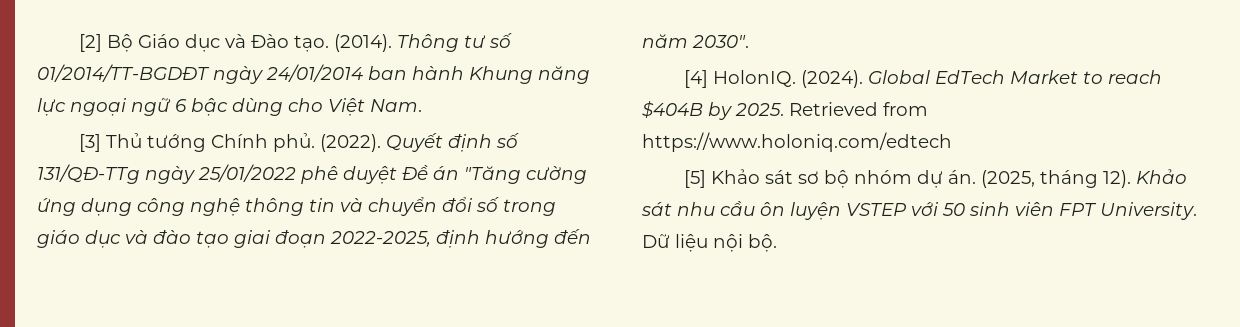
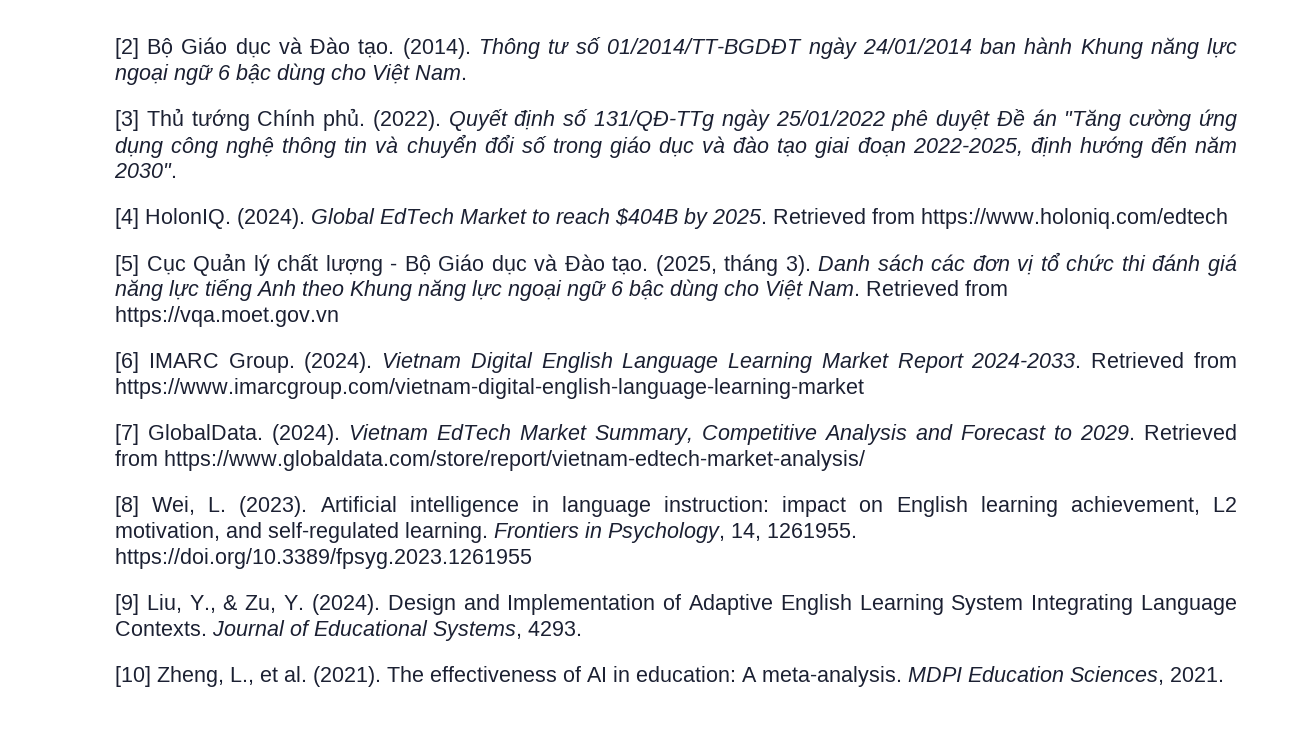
- [5] Khảo sát sơ bộ nhóm dự án. (2025, tháng 12). Khảo sát nhu cầu ôn luyện VSTEP với 50 sinh viên FPT University. Dữ liệu nội bộ.
+ [5] Cục Quản lý chất lượng - Bộ Giáo dục và Đào tạo. (2025, tháng 3). Danh sách các đơn vị tổ chức thi đánh giá năng lực tiếng Anh theo Khung năng lực ngoại ngữ 6 bậc dùng cho Việt Nam. Retrieved from https://vqa.moet.gov.vn
+ [6] IMARC Group. (2024). Vietnam Digital English Language Learning Market Report 2024-2033. Retrieved from https://www.imarcgroup.com/vietnam-digital-english-language-learning-market
+ [7] GlobalData. (2024). Vietnam EdTech Market Summary, Competitive Analysis and Forecast to 2029. Retrieved from https://www.globaldata.com/store/report/vietnam-edtech-market-analysis/
+ [8] Wei, L. (2023). Artificial intelligence in language instruction: impact on English learning achievement, L2 motivation, and self-regulated learning. Frontiers in Psychology, 14, 1261955. https://doi.org/10.3389/fpsyg.2023.1261955
+ [9] Liu, Y., & Zu, Y. (2024). Design and Implementation of Adaptive English Learning System Integrating Language Contexts. Journal of Educational Systems, 4293.
+ [10] Zheng, L., et al. (2021). The effectiveness of AI in education: A meta-analysis. MDPI Education Sciences, 2021.

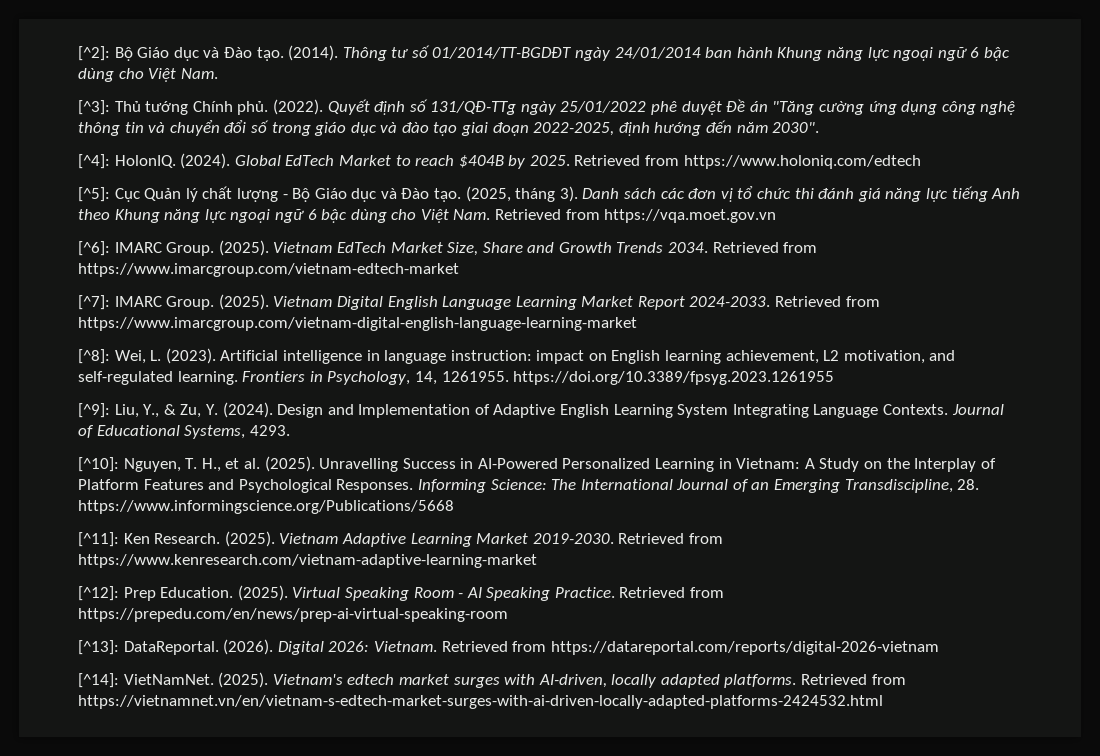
- [2] Bộ Giáo dục và Đào tạo.
+ [^2]: Bộ Giáo dục và Đào tạo.
- [3] Thủ tướng Chính phủ.
+ [^3]: Thủ tướng Chính phủ.
- [4] HolonIQ.
+ [^4]: HolonIQ.
- [5] Cục Quản lý chất lượng - Bộ Giáo dục và Đào tạo.
+ [^5]: Cục Quản lý chất lượng - Bộ Giáo dục và Đào tạo.
- [6] IMARC Group. (2024).
+ [^6]: IMARC Group. (2025). Vietnam EdTech Market Size, Share and Growth Trends 2034. Retrieved from https://www.imarcgroup.com/vietnam-edtech-market
+ [^7]: IMARC Group. (2025).
- [7] GlobalData. (2024). Vietnam EdTech Market Summary, Competitive Analysis and Forecast to 2029. Retrieved from https://www.globaldata.com/store/report/vietnam-edtech-market-analysis/
- [8] Wei, L. (2023).
+ [^8]: Wei, L. (2023).
- [9] Liu, Y., & Zu, Y. (2024).
+ [^9]: Liu, Y., & Zu, Y. (2024).
- [10] Zheng, L., et al. (2021). The effectiveness of AI in education: A meta-analysis. MDPI Education Sciences, 2021.
+ [^10]: Nguyen, T. H., et al. (2025). Unravelling Success in AI-Powered Personalized Learning in Vietnam: A Study on the Interplay of Platform Features and Psychological Responses. Informing Science: The International Journal of an Emerging Transdiscipline, 28. https://www.informingscience.org/Publications/5668
+ [^11]: Ken Research. (2025). Vietnam Adaptive Learning Market 2019-2030. Retrieved from https://www.kenresearch.com/vietnam-adaptive-learning-market
+ [^12]: Prep Education. (2025). Virtual Speaking Room - AI Speaking Practice. Retrieved from https://prepedu.com/en/news/prep-ai-virtual-speaking-room
+ [^13]: DataReportal. (2026). Digital 2026: Vietnam. Retrieved from https://datareportal.com/reports/digital-2026-vietnam
+ [^14]: VietNamNet. (2025). Vietnam's edtech market surges with AI-driven, locally adapted platforms. Retrieved from https://vietnamnet.vn/en/vietnam-s-edtech-market-surges-with-ai-driven-locally-adapted-platforms-2424532.html

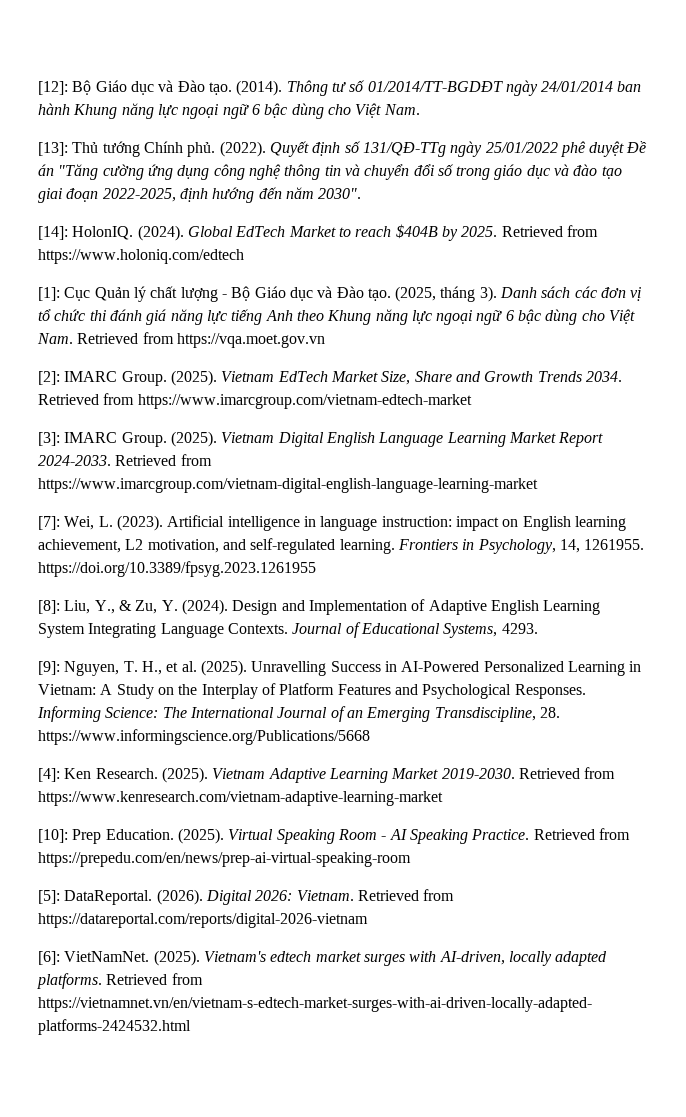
- [^2]: Bộ Giáo dục và Đào tạo.
+ [12]: Bộ Giáo dục và Đào tạo.
- [^3]: Thủ tướng Chính phủ.
+ [13]: Thủ tướng Chính phủ.
- [^4]: HolonIQ.
+ [14]: HolonIQ.
- [^5]: Cục Quản lý chất lượng - Bộ Giáo dục và Đào tạo.
+ [1]: Cục Quản lý chất lượng - Bộ Giáo dục và Đào tạo.
- [^6]: IMARC Group.
+ [2]: IMARC Group.
- [^7]: IMARC Group.
+ [3]: IMARC Group.
- [^8]: Wei, L. (2023).
+ [7]: Wei, L. (2023).
- [^9]: Liu, Y., & Zu, Y. (2024).
+ [8]: Liu, Y., & Zu, Y. (2024).
- [^10]: Nguyen, T. H., et al. (2025).
+ [9]: Nguyen, T. H., et al. (2025).
- [^11]: Ken Research.
+ [4]: Ken Research.
- [^12]: Prep Education.
+ [10]: Prep Education.
- [^13]: DataReportal.
+ [5]: DataReportal.
- [^14]: VietNamNet.
+ [6]: VietNamNet.

